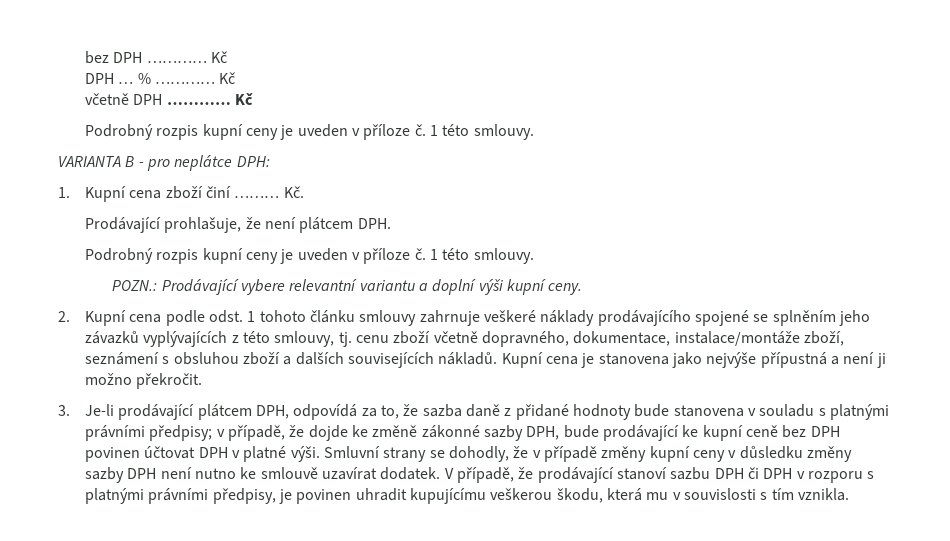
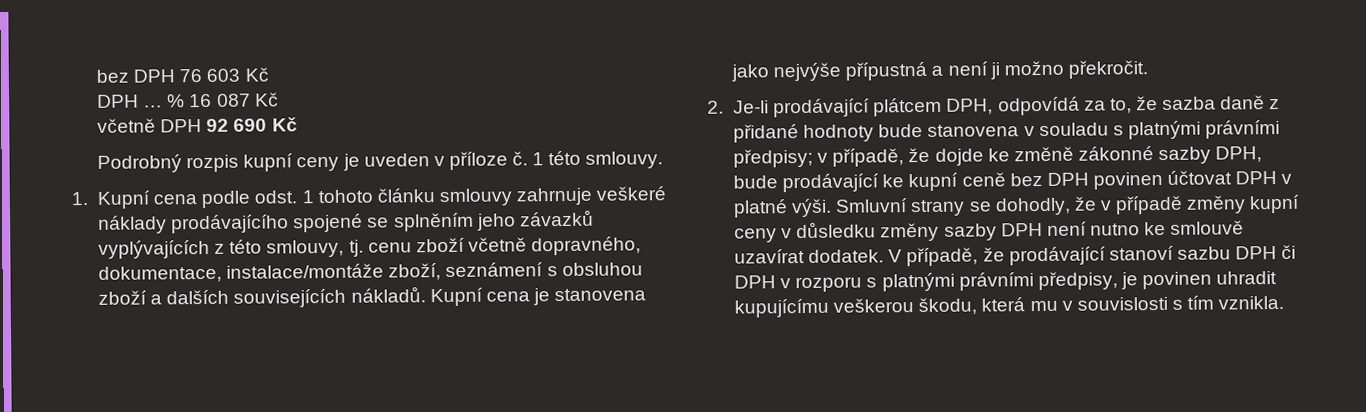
- bez DPH ………… Kč
+ bez DPH 76 603 Kč
- % ………… Kč
+ % 16 087 Kč
- včetně DPH ………… Kč
+ včetně DPH 92 690 Kč
- VARIANTA B - pro neplátce DPH:
- 1. Kupní cena zboží činí ……… Kč.
- Prodávající prohlašuje, že není plátcem DPH.
- Podrobný rozpis kupní ceny je uveden v příloze č. 1 této smlouvy.
- POZN.: Prodávající vybere relevantní variantu a doplní výši kupní ceny.
- 2. Kupní cena podle odst. 1 tohoto článku smlouvy zahrnuje veškeré náklady prodávajícího spojené se splněním jeho závazků vyplývajících z této smlouvy, tj. cenu zboží včetně dopravného, dokumentace, instalace/montáže zboží, seznámení s obsluhou zboží a dalších souvisejících nákladů.
+ 1. Kupní cena podle odst. 1 tohoto článku smlouvy zahrnuje veškeré náklady prodávajícího spojené se splněním jeho závazků vyplývajících z této smlouvy, tj. cenu zboží včetně dopravného, dokumentace, instalace/montáže zboží, seznámení s obsluhou zboží a dalších souvisejících nákladů.
- 3. Je-li prodávající plátcem DPH, odpovídá za to, že sazba daně z přidané hodnoty bude stanovena v souladu s platnými právními předpisy; v případě, že dojde ke změně zákonné sazby DPH, bude prodávající ke kupní ceně bez DPH povinen účtovat DPH v platné výši.
+ 2. Je-li prodávající plátcem DPH, odpovídá za to, že sazba daně z přidané hodnoty bude stanovena v souladu s platnými právními předpisy; v případě, že dojde ke změně zákonné sazby DPH, bude prodávající ke kupní ceně bez DPH povinen účtovat DPH v platné výši.

